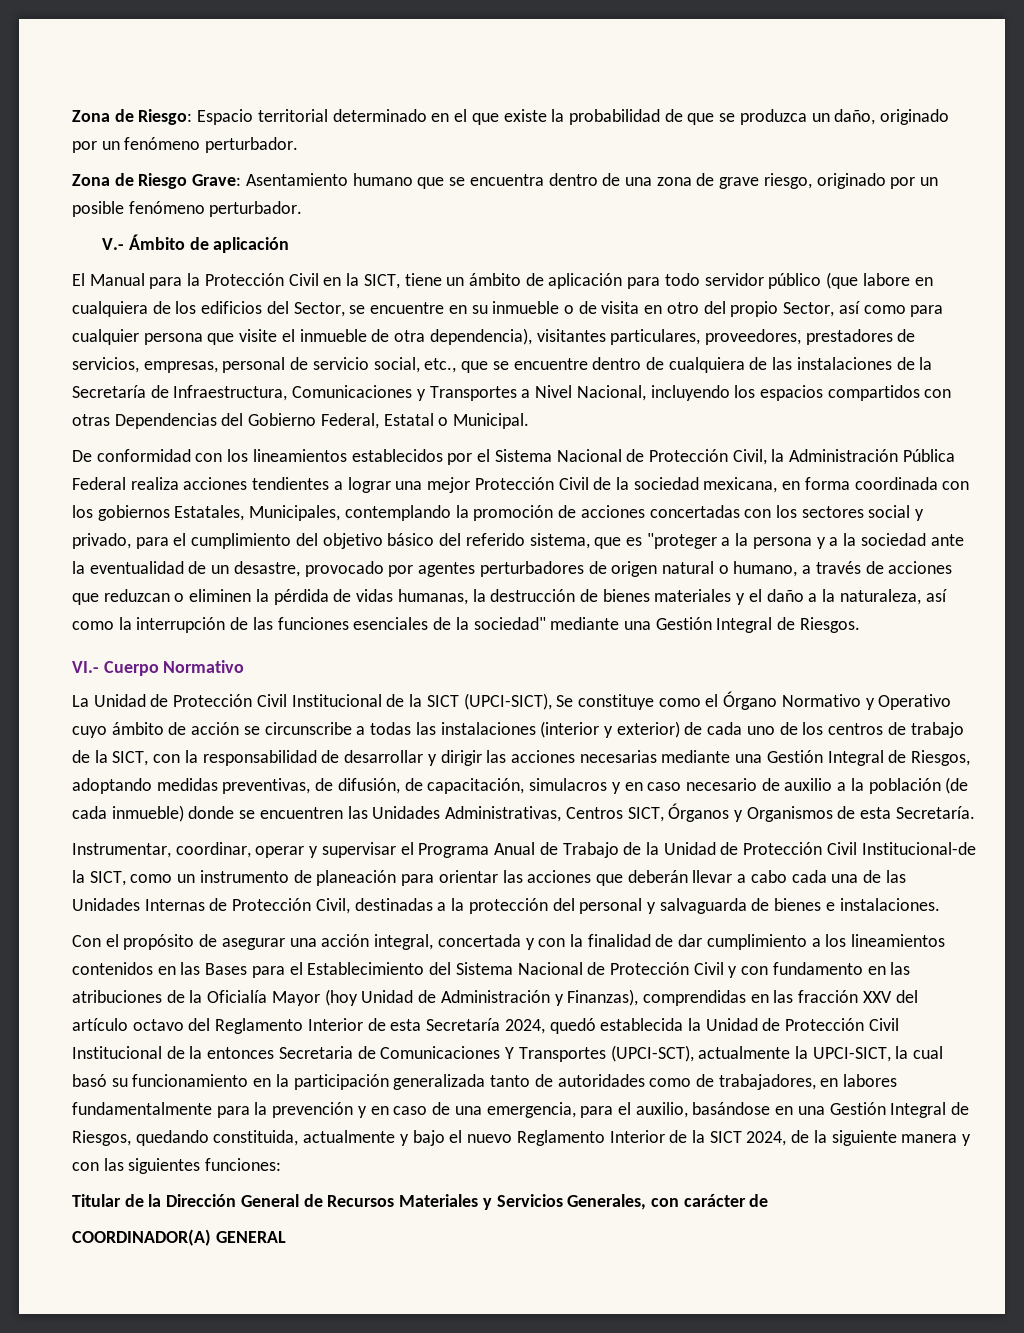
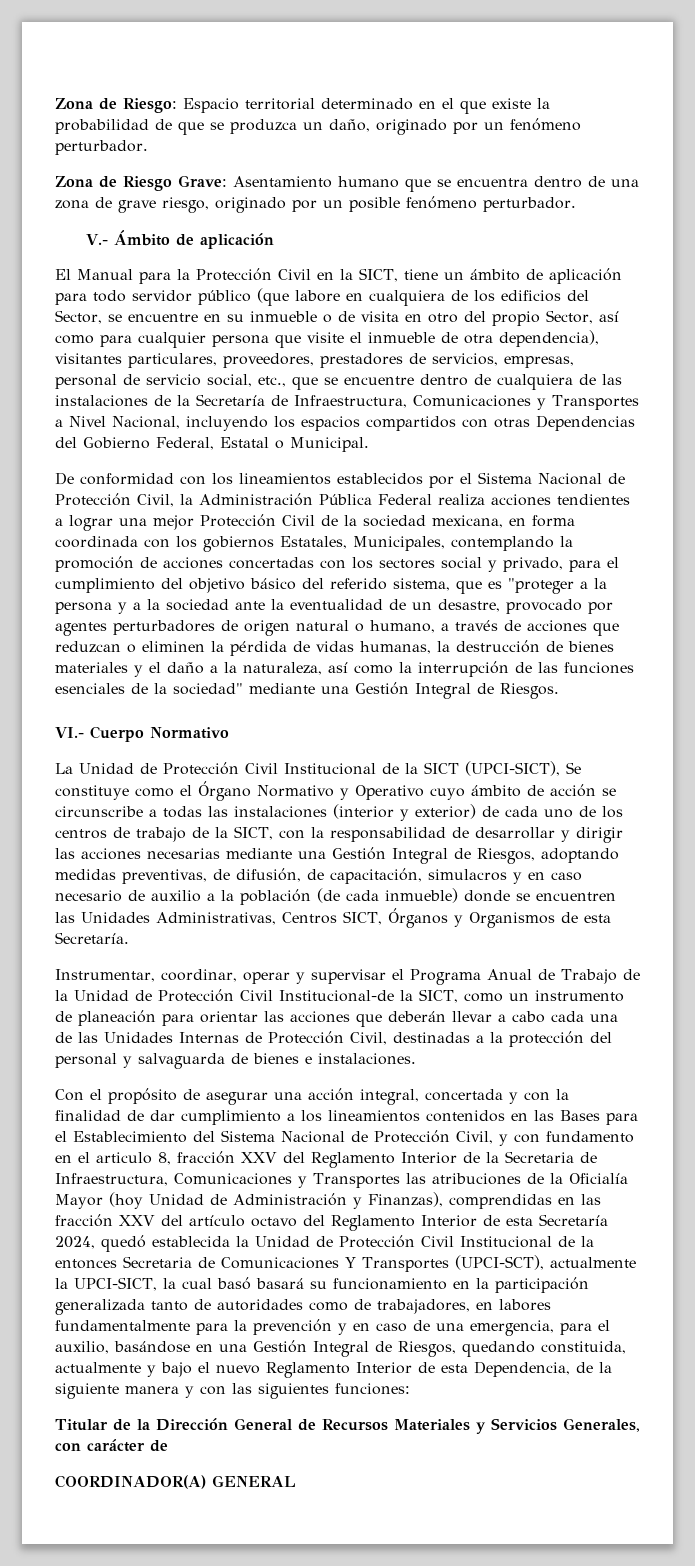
- Con el propósito de asegurar una acción integral, concertada y con la finalidad de dar cumplimiento a los lineamientos contenidos en las Bases para el Establecimiento del Sistema Nacional de Protección Civil y con fundamento en las atribuciones de la Oficialía Mayor (hoy Unidad de Administración y Finanzas), comprendidas en las fracción XXV del artículo octavo del Reglamento Interior de esta Secretaría 2024, quedó establecida la Unidad de Protección Civil Institucional de la entonces Secretaria de Comunicaciones Y Transportes (UPCI-SCT), actualmente la UPCI-SICT, la cual basó su funcionamiento en la participación generalizada tanto de autoridades como de trabajadores, en labores fundamentalmente para la prevención y en caso de una emergencia, para el auxilio, basándose en una Gestión Integral de Riesgos, quedando constituida, actualmente y bajo el nuevo Reglamento Interior de la SICT 2024, de la siguiente manera y con las siguientes funciones:
+ Con el propósito de asegurar una acción integral, concertada y con la finalidad de dar cumplimiento a los lineamientos contenidos en las Bases para el Establecimiento del Sistema Nacional de Protección Civil, y con fundamento en el articulo 8, fracción XXV del Reglamento Interior de la Secretaria de Infraestructura, Comunicaciones y Transportes las atribuciones de la Oficialía Mayor (hoy Unidad de Administración y Finanzas), comprendidas en las fracción XXV del artículo octavo del Reglamento Interior de esta Secretaría 2024, quedó establecida la Unidad de Protección Civil Institucional de la entonces Secretaria de Comunicaciones Y Transportes (UPCI-SCT), actualmente la UPCI-SICT, la cual basó basará su funcionamiento en la participación generalizada tanto de autoridades como de trabajadores, en labores fundamentalmente para la prevención y en caso de una emergencia, para el auxilio, basándose en una Gestión Integral de Riesgos, quedando constituida, actualmente y bajo el nuevo Reglamento Interior de esta Dependencia, de la siguiente manera y con las siguientes funciones:

